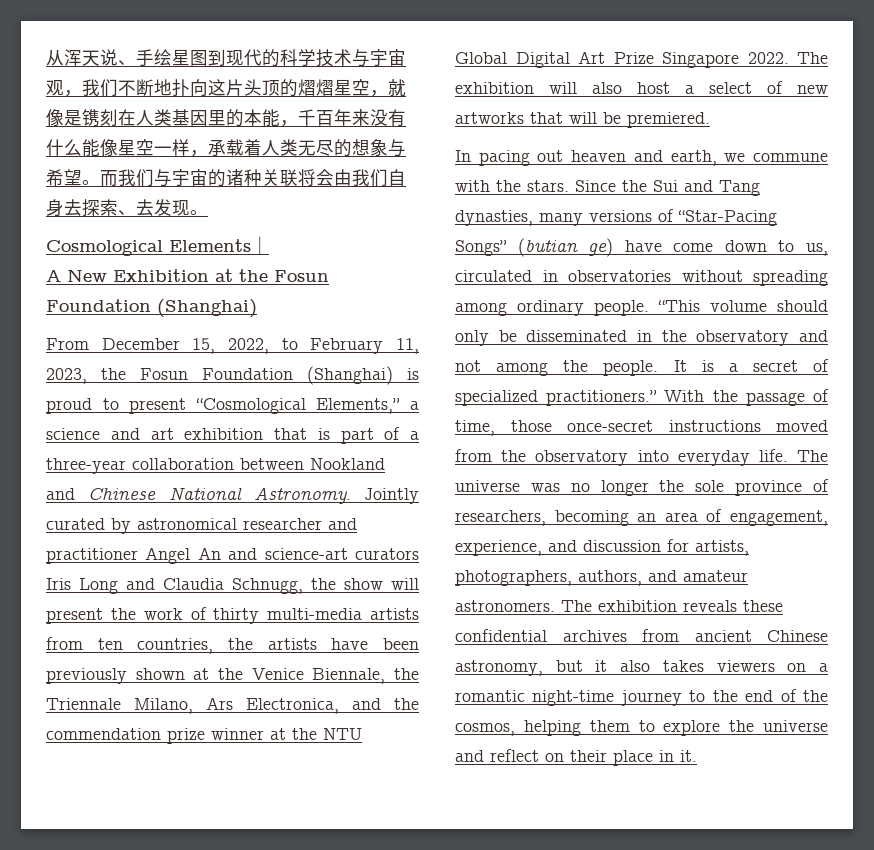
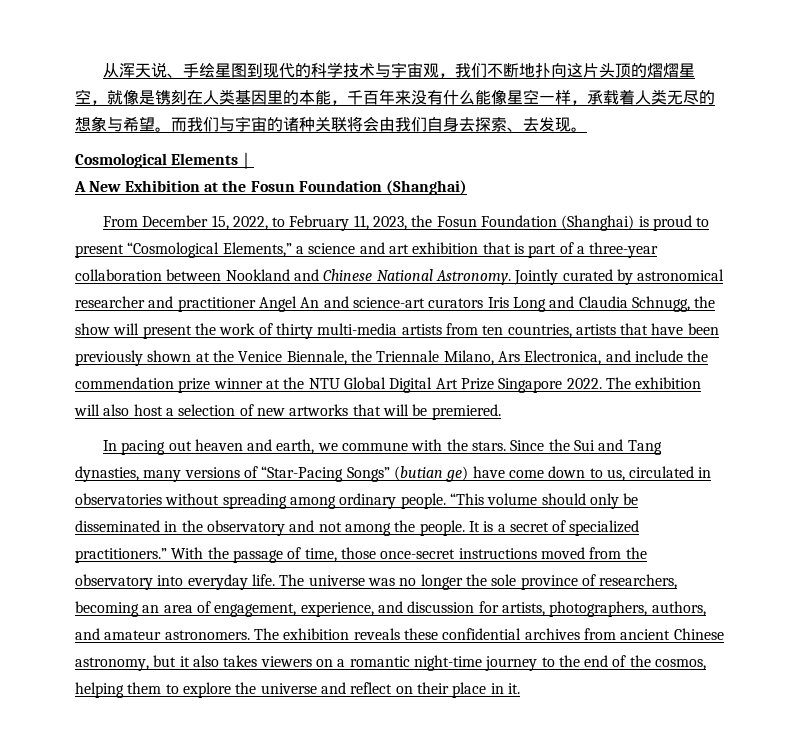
- Jointly curated by astronomical researcher and practitioner Angel An and science-art curators Iris Long and Claudia Schnugg, the show will present the work of thirty multi-media artists from ten countries, the artists have been previously shown at the Venice Biennale, the Triennale Milano, Ars Electronica, and the commendation prize winner at the NTU Global Digital Art Prize Singapore 2022.
+ Jointly curated by astronomical researcher and practitioner Angel An and science-art curators Iris Long and Claudia Schnugg, the show will present the work of thirty multi-media artists from ten countries, artists that have been previously shown at the Venice Biennale, the Triennale Milano, Ars Electronica, and include the commendation prize winner at the NTU Global Digital Art Prize Singapore 2022.
- The exhibition will also host a select of new artworks that will be premiered.
+ The exhibition will also host a selection of new artworks that will be premiered.

